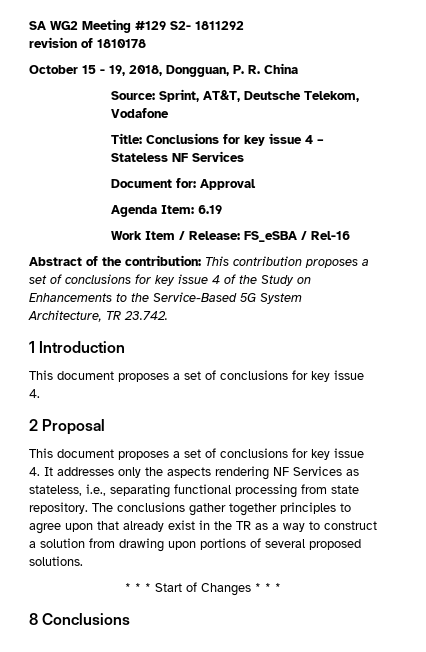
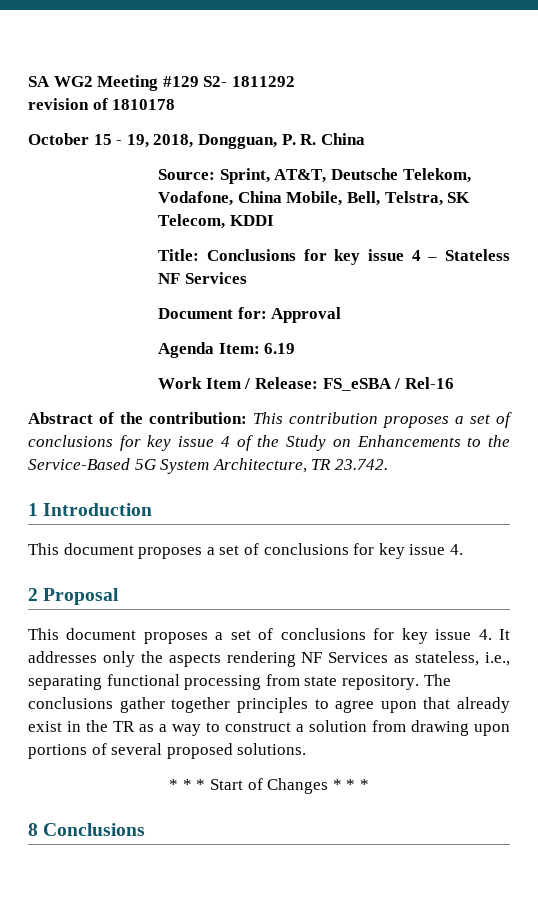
- Source: Sprint, AT&T, Deutsche Telekom, Vodafone
+ Source: Sprint, AT&T, Deutsche Telekom, Vodafone, China Mobile, Bell, Telstra, SK Telecom, KDDI

